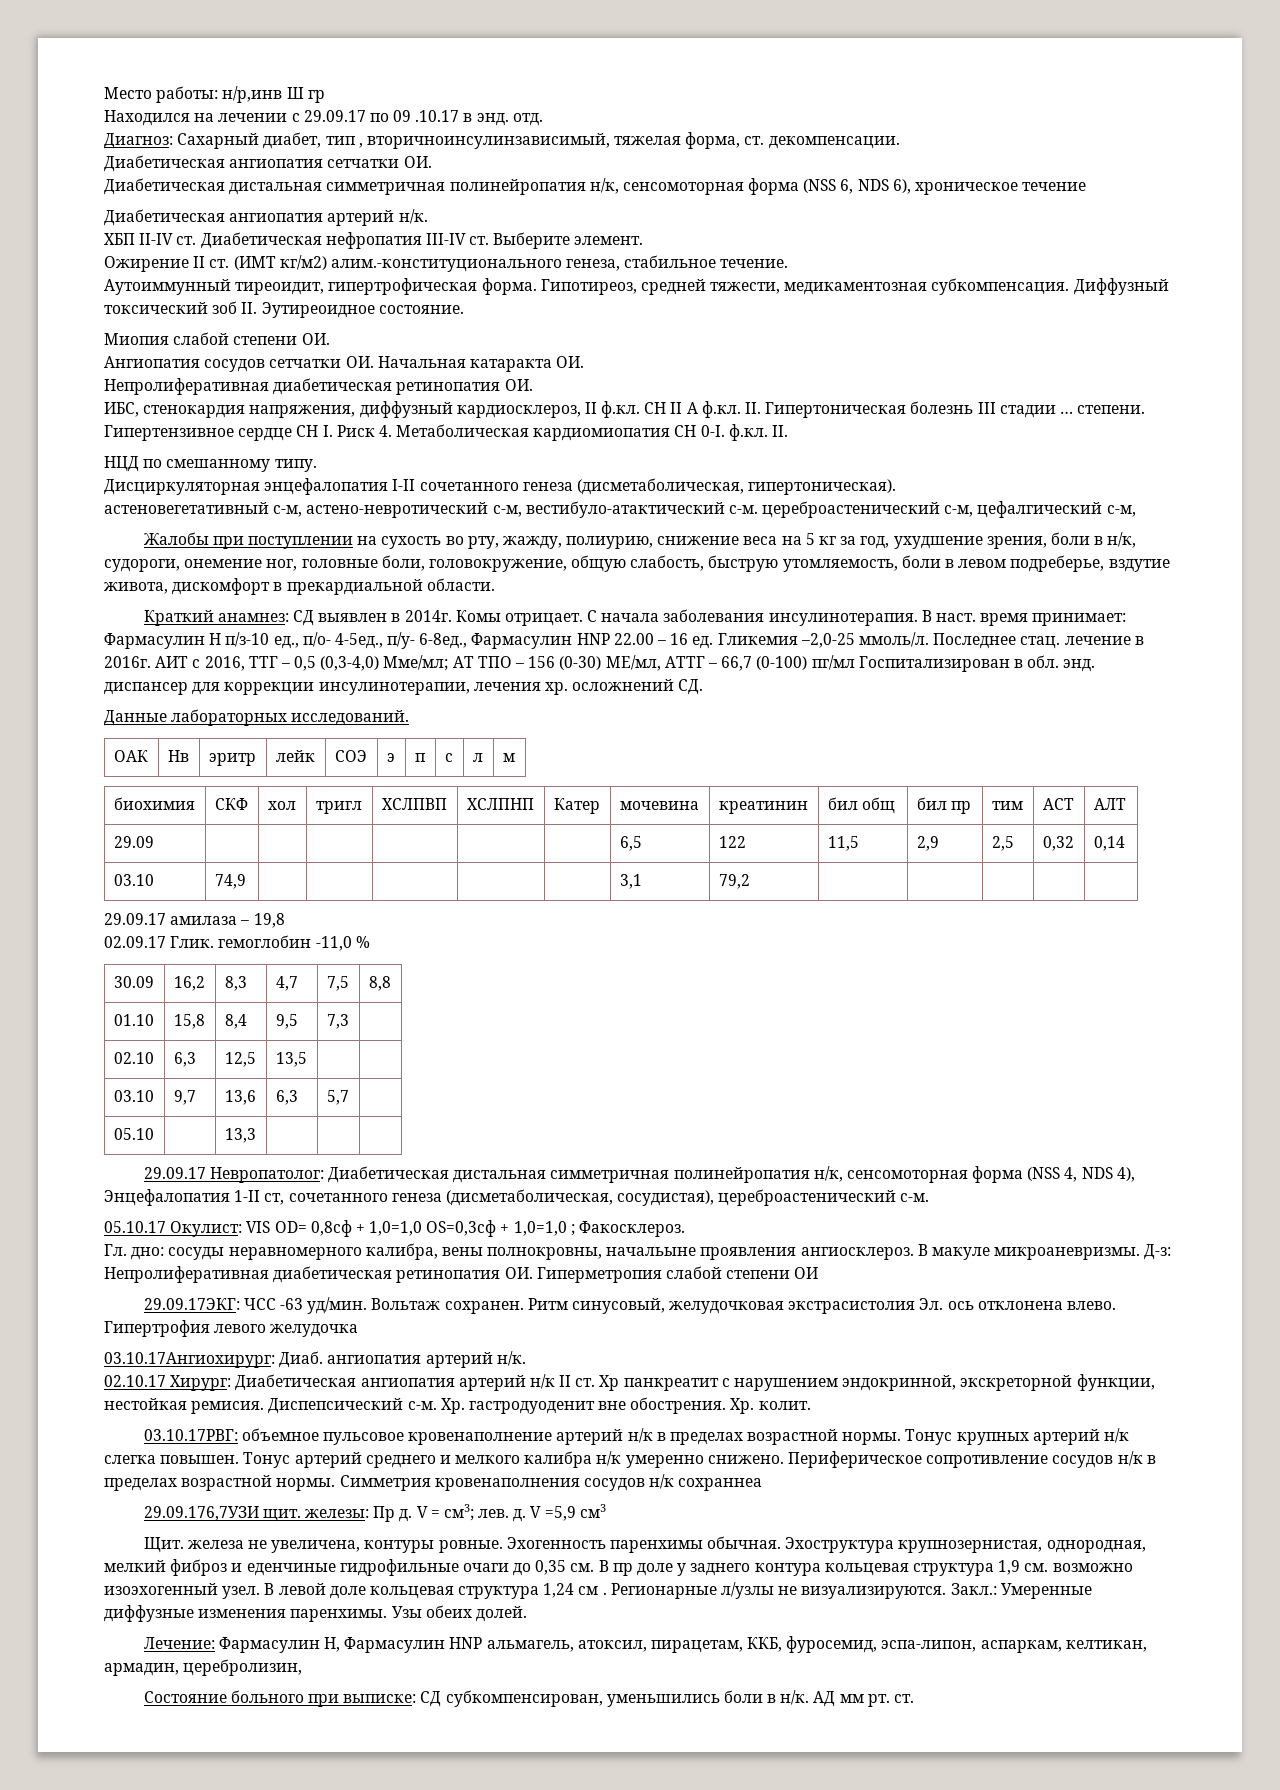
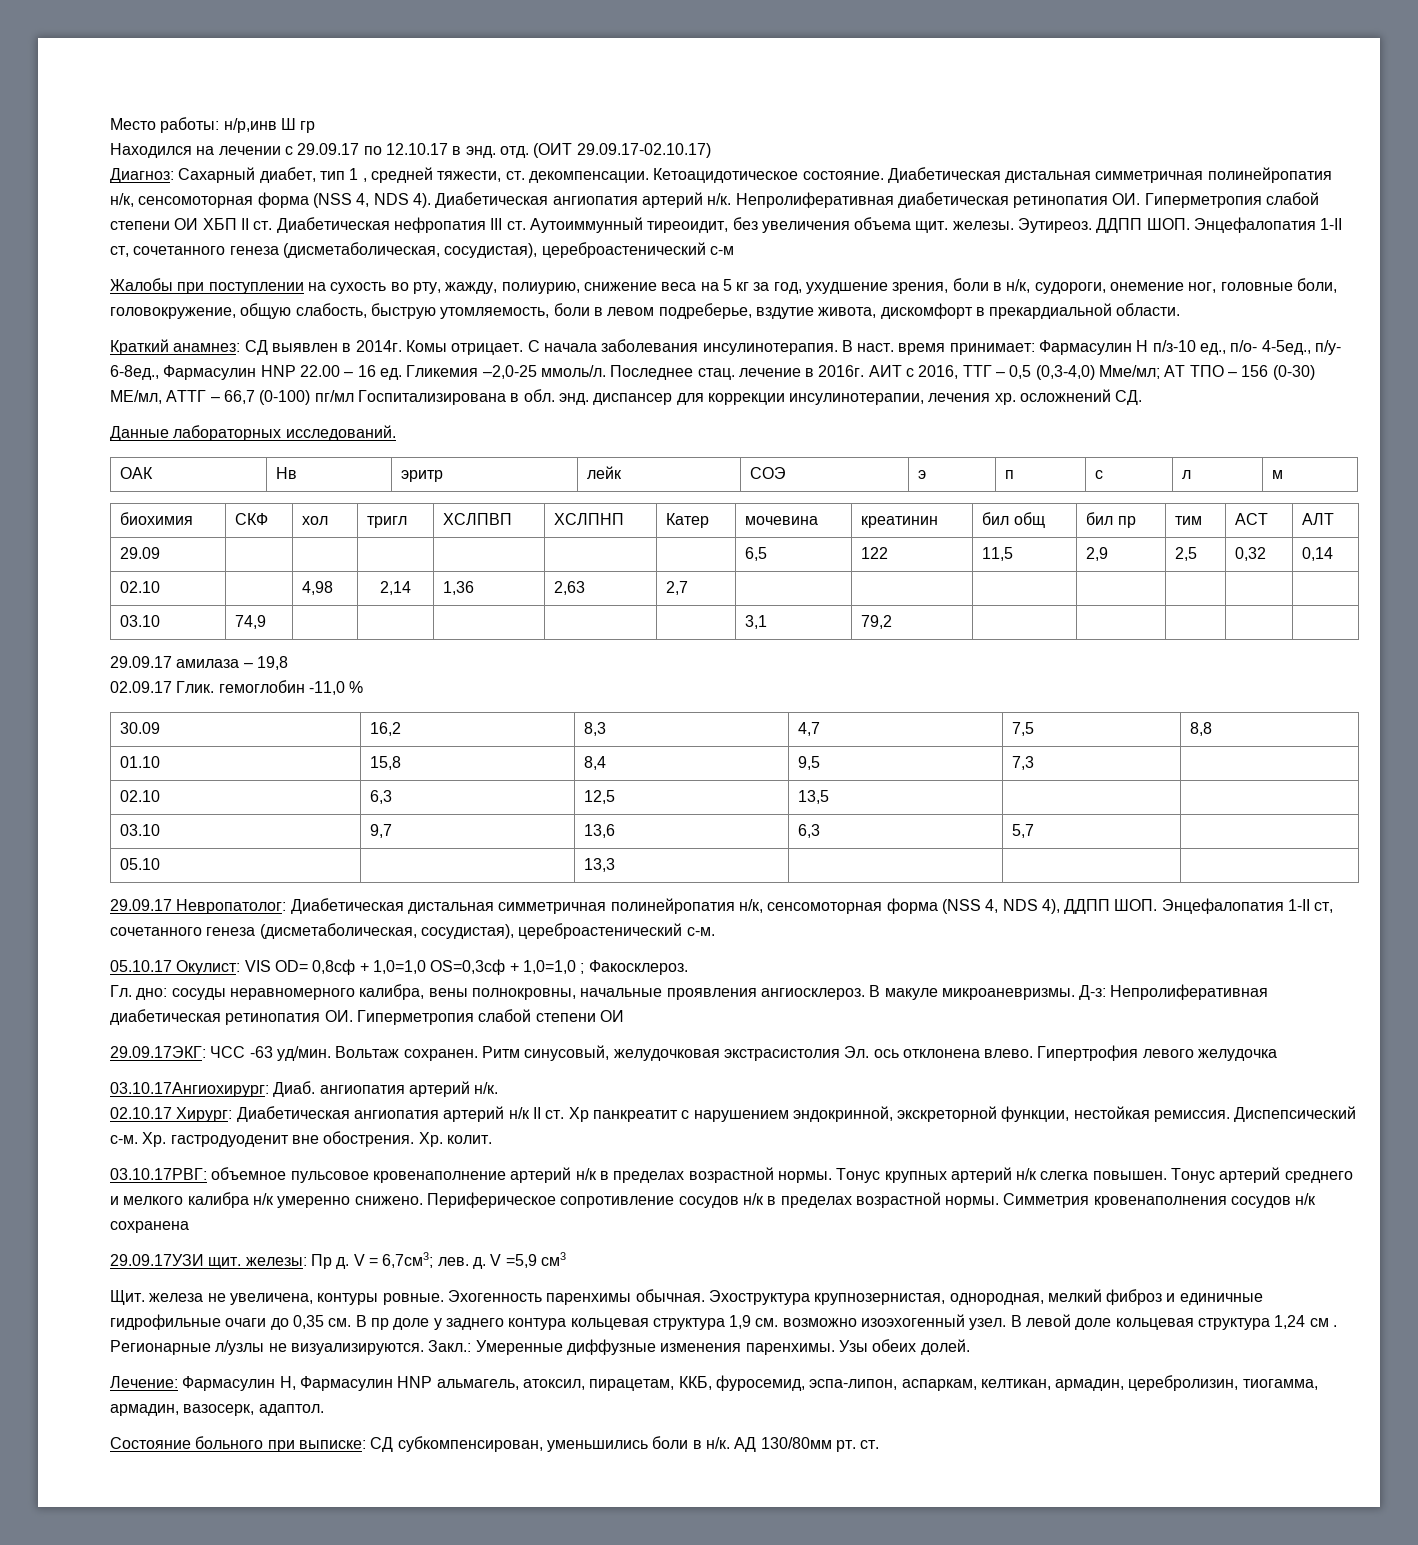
- Находился на лечении с 29.09.17 по 09 .10.17 в энд. отд.
+ Находился на лечении с 29.09.17 по 12.10.17 в энд. отд. (ОИТ 29.09.17-02.10.17)
- Диагноз: Сахарный диабет, тип , вторичноинсулинзависимый, тяжелая форма, ст. декомпенсации.
- Диабетическая ангиопатия сетчатки ОИ.
- Диабетическая дистальная симметричная полинейропатия н/к, сенсомоторная форма (NSS 6, NDS 6), хроническое течение
- Диабетическая ангиопатия артерий н/к.
- ХБП II-IV ст. Диабетическая нефропатия III-IV ст. Выберите элемент.
- Ожирение II ст. (ИМТ кг/м2) алим.-конституционального генеза, стабильное течение.
- Аутоиммунный тиреоидит, гипертрофическая форма. Гипотиреоз, средней тяжести, медикаментозная субкомпенсация. Диффузный токсический зоб II. Эутиреоидное состояние.
- Миопия слабой степени ОИ.
- Ангиопатия сосудов сетчатки ОИ. Начальная катаракта ОИ.
- Непролиферативная диабетическая ретинопатия ОИ.
- ИБС, стенокардия напряжения, диффузный кардиосклероз, II ф.кл. СН II А ф.кл. II. Гипертоническая болезнь III стадии … степени. Гипертензивное сердце СН I. Риск 4. Метаболическая кардиомиопатия СН 0-I. ф.кл. II.
- НЦД по смешанному типу.
- Дисциркуляторная энцефалопатия I-II сочетанного генеза (дисметаболическая, гипертоническая).
- астеновегетативный с-м, астено-невротический с-м, вестибуло-атактический с-м. цереброастенический с-м, цефалгический с-м,
+ Диагноз: Сахарный диабет, тип 1 , средней тяжести, ст. декомпенсации. Кетоацидотическое состояние. Диабетическая дистальная симметричная полинейропатия н/к, сенсомоторная форма (NSS 4, NDS 4). Диабетическая ангиопатия артерий н/к. Непролиферативная диабетическая ретинопатия ОИ. Гиперметропия слабой степени ОИ ХБП II ст. Диабетическая нефропатия III ст. Аутоиммунный тиреоидит, без увеличения объема щит. железы. Эутиреоз. ДДПП ШОП. Энцефалопатия 1-II ст, сочетанного генеза (дисметаболическая, сосудистая), цереброастенический с-м
- АИТ с 2016, ТТГ – 0,5 (0,3-4,0) Мме/мл; АТ ТПО – 156 (0-30) МЕ/мл, АТТГ – 66,7 (0-100) пг/мл Госпитализирован в обл. энд. диспансер для коррекции инсулинотерапии, лечения хр. осложнений СД.
+ АИТ с 2016, ТТГ – 0,5 (0,3-4,0) Мме/мл; АТ ТПО – 156 (0-30) МЕ/мл, АТТГ – 66,7 (0-100) пг/мл Госпитализирована в обл. энд. диспансер для коррекции инсулинотерапии, лечения хр. осложнений СД.
+ 02.10 | | 4,98 | 2,14 | 1,36 | 2,63 | 2,7 | | | | | | |
- 29.09.17 Невропатолог: Диабетическая дистальная симметричная полинейропатия н/к, сенсомоторная форма (NSS 4, NDS 4), Энцефалопатия 1-II ст, сочетанного генеза (дисметаболическая, сосудистая), цереброастенический с-м.
+ 29.09.17 Невропатолог: Диабетическая дистальная симметричная полинейропатия н/к, сенсомоторная форма (NSS 4, NDS 4), ДДПП ШОП. Энцефалопатия 1-II ст, сочетанного генеза (дисметаболическая, сосудистая), цереброастенический с-м.
- Гл. дно: сосуды неравномерного калибра, вены полнокровны, начальыне проявления ангиосклероз.
+ Гл. дно: сосуды неравномерного калибра, вены полнокровны, начальные проявления ангиосклероз.
- 02.10.17 Хирург: Диабетическая ангиопатия артерий н/к II ст. Хр панкреатит с нарушением эндокринной, экскреторной функции, нестойкая ремисия.
+ 02.10.17 Хирург: Диабетическая ангиопатия артерий н/к II ст. Хр панкреатит с нарушением эндокринной, экскреторной функции, нестойкая ремиссия.
- Симметрия кровенаполнения сосудов н/к сохраннеа
- 29.09.176,7УЗИ щит. железы: Пр д.
+ Симметрия кровенаполнения сосудов н/к сохранена
+ 29.09.17УЗИ щит. железы: Пр д.
- V = см3; лев. д.
+ V = 6,7см3; лев. д.
- Эхоструктура крупнозернистая, однородная, мелкий фиброз и еденчиные гидрофильные очаги до 0,35 см. В пр доле у заднего контура кольцевая структура 1,9 см. возможно изоэхогенный узел.
+ Эхоструктура крупнозернистая, однородная, мелкий фиброз и единичные гидрофильные очаги до 0,35 см. В пр доле у заднего контура кольцевая структура 1,9 см. возможно изоэхогенный узел.
- Лечение: Фармасулин Н, Фармасулин НNP альмагель, атоксил, пирацетам, ККБ, фуросемид, эспа-липон, аспаркам, келтикан, армадин, церебролизин,
+ Лечение: Фармасулин Н, Фармасулин НNP альмагель, атоксил, пирацетам, ККБ, фуросемид, эспа-липон, аспаркам, келтикан, армадин, церебролизин, тиогамма, армадин, вазосерк, адаптол.
- АД мм рт. ст.
+ АД 130/80мм рт. ст.

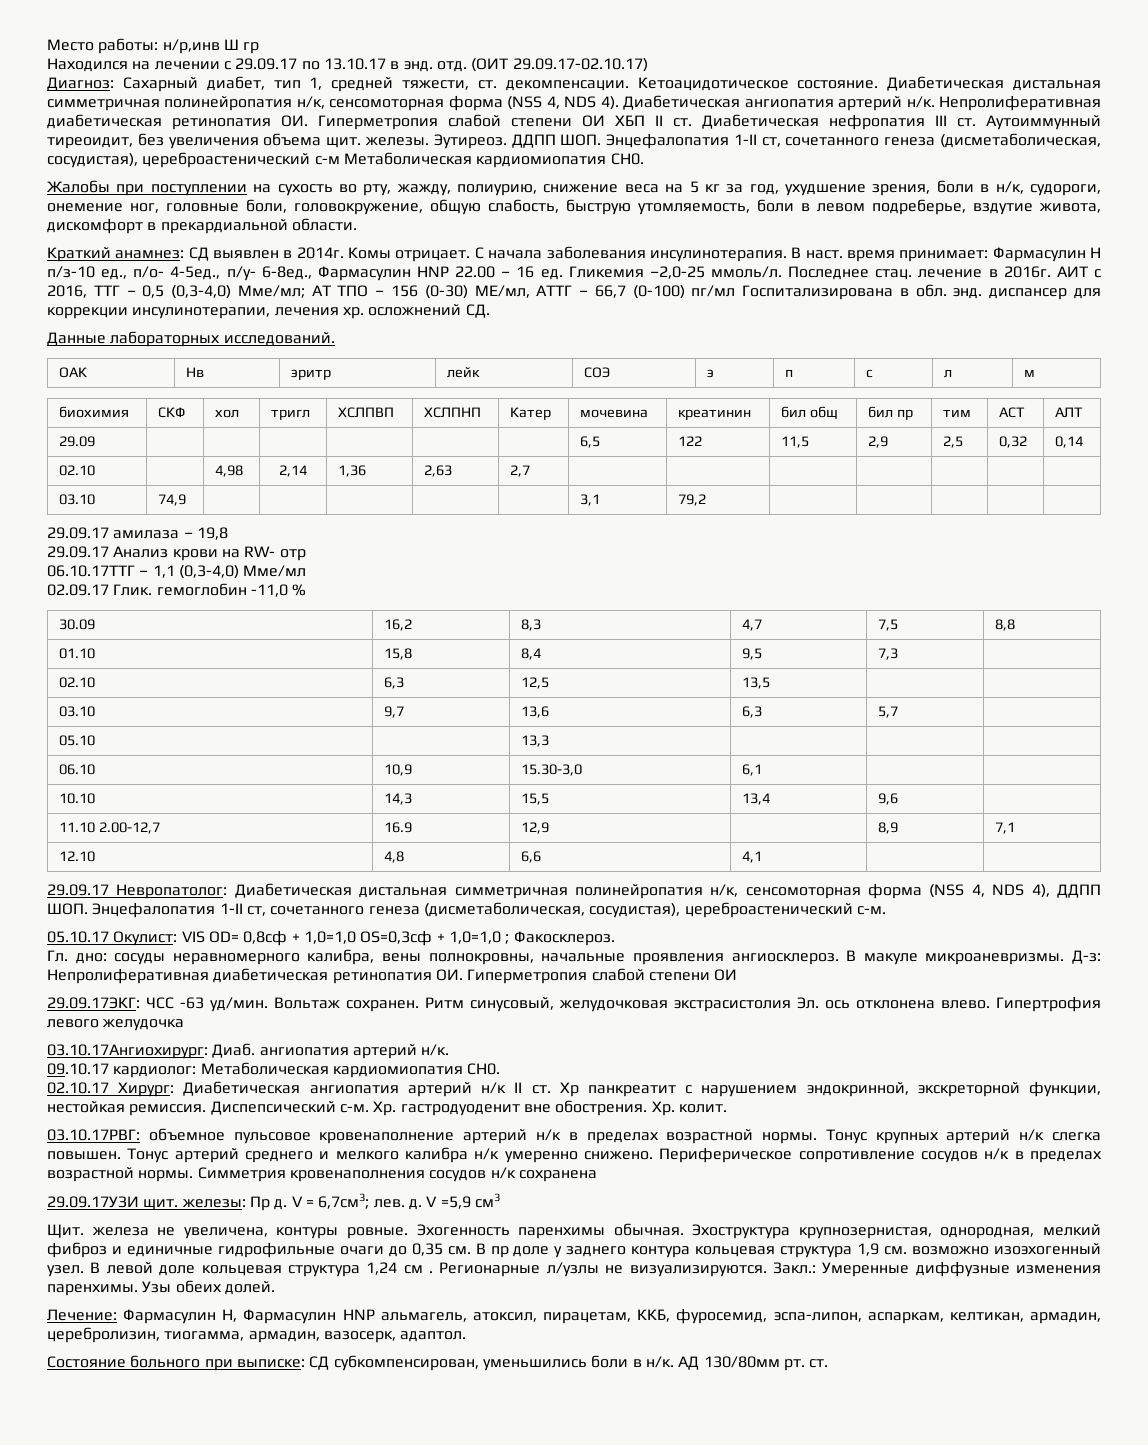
- Находился на лечении с 29.09.17 по 12.10.17 в энд. отд.
+ Находился на лечении с 29.09.17 по 13.10.17 в энд. отд.
- Диагноз: Сахарный диабет, тип 1 , средней тяжести, ст. декомпенсации.
+ Диагноз: Сахарный диабет, тип 1, средней тяжести, ст. декомпенсации.
- ДДПП ШОП. Энцефалопатия 1-II ст, сочетанного генеза (дисметаболическая, сосудистая), цереброастенический с-м
+ ДДПП ШОП. Энцефалопатия 1-II ст, сочетанного генеза (дисметаболическая, сосудистая), цереброастенический с-м Метаболическая кардиомиопатия СН0.
+ 29.09.17 Анализ крови на RW- отр
+ 06.10.17ТТГ – 1,1 (0,3-4,0) Мме/мл
+ 06.10 | 10,9 | 15.30-3,0 | 6,1 | |
+ 10.10 | 14,3 | 15,5 | 13,4 | 9,6 |
+ 11.10 2.00-12,7 | 16.9 | 12,9 | | 8,9 | 7,1
+ 12.10 | 4,8 | 6,6 | 4,1 | |
+ 09.10.17 кардиолог: Метаболическая кардиомиопатия СН0.

